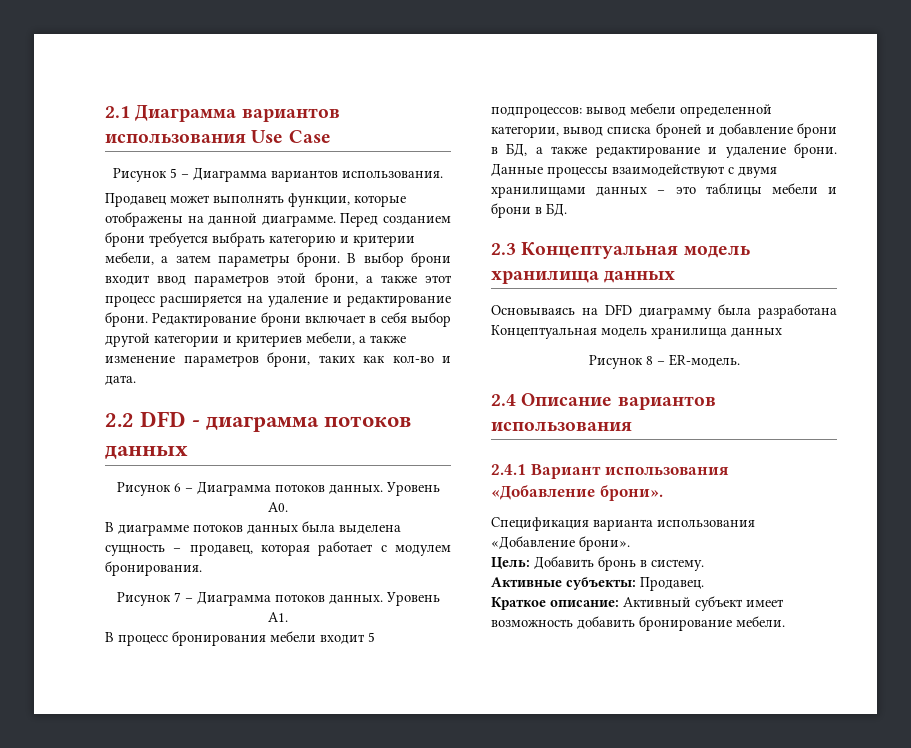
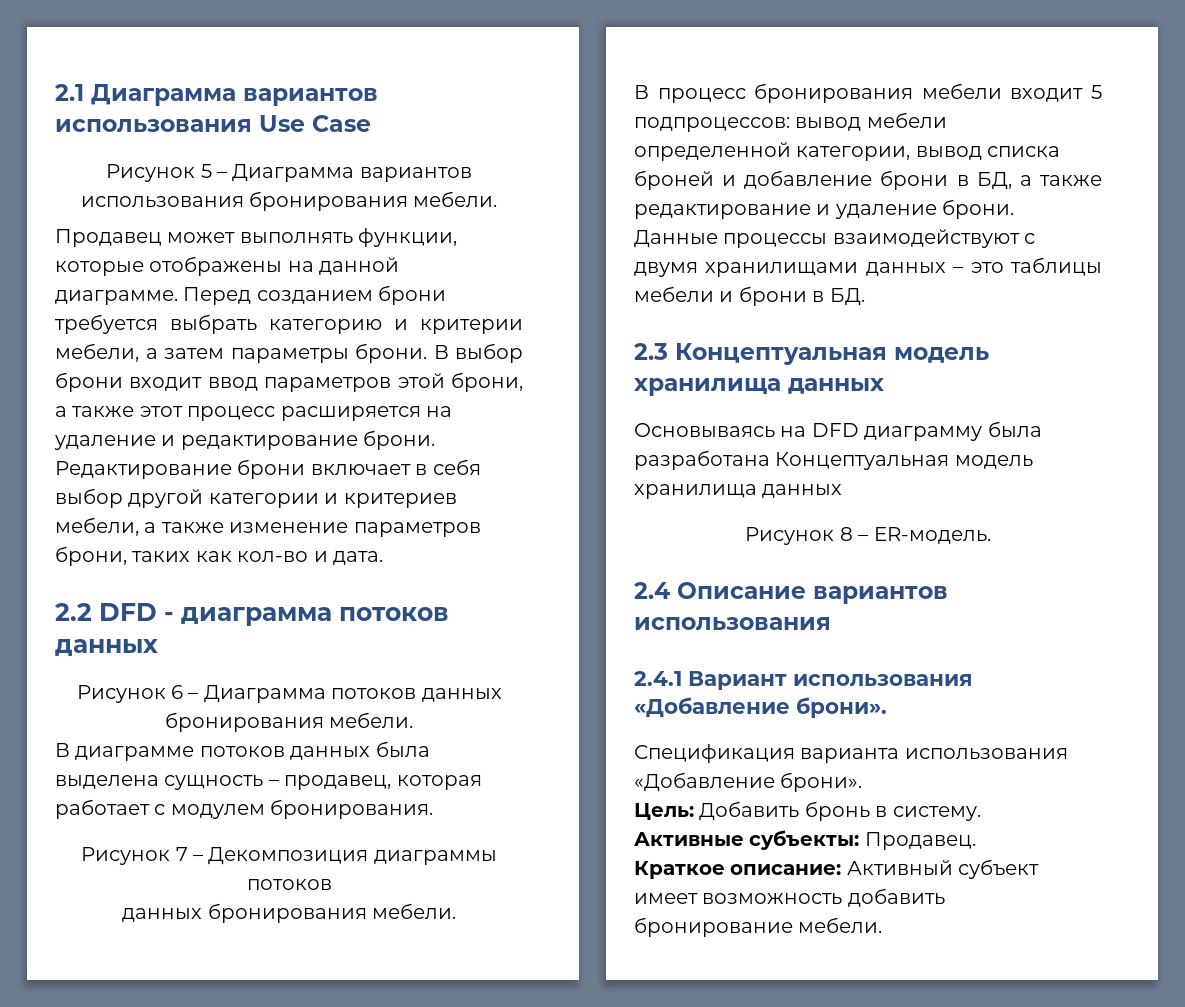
- Рисунок 5 – Диаграмма вариантов использования.
+ Рисунок 5 – Диаграмма вариантов использования бронирования мебели.
- Рисунок 6 – Диаграмма потоков данных. Уровень А0.
+ Рисунок 6 – Диаграмма потоков данных бронирования мебели.
- Рисунок 7 – Диаграмма потоков данных. Уровень А1.
+ Рисунок 7 – Декомпозиция диаграммы потоков
+ данных бронирования мебели.

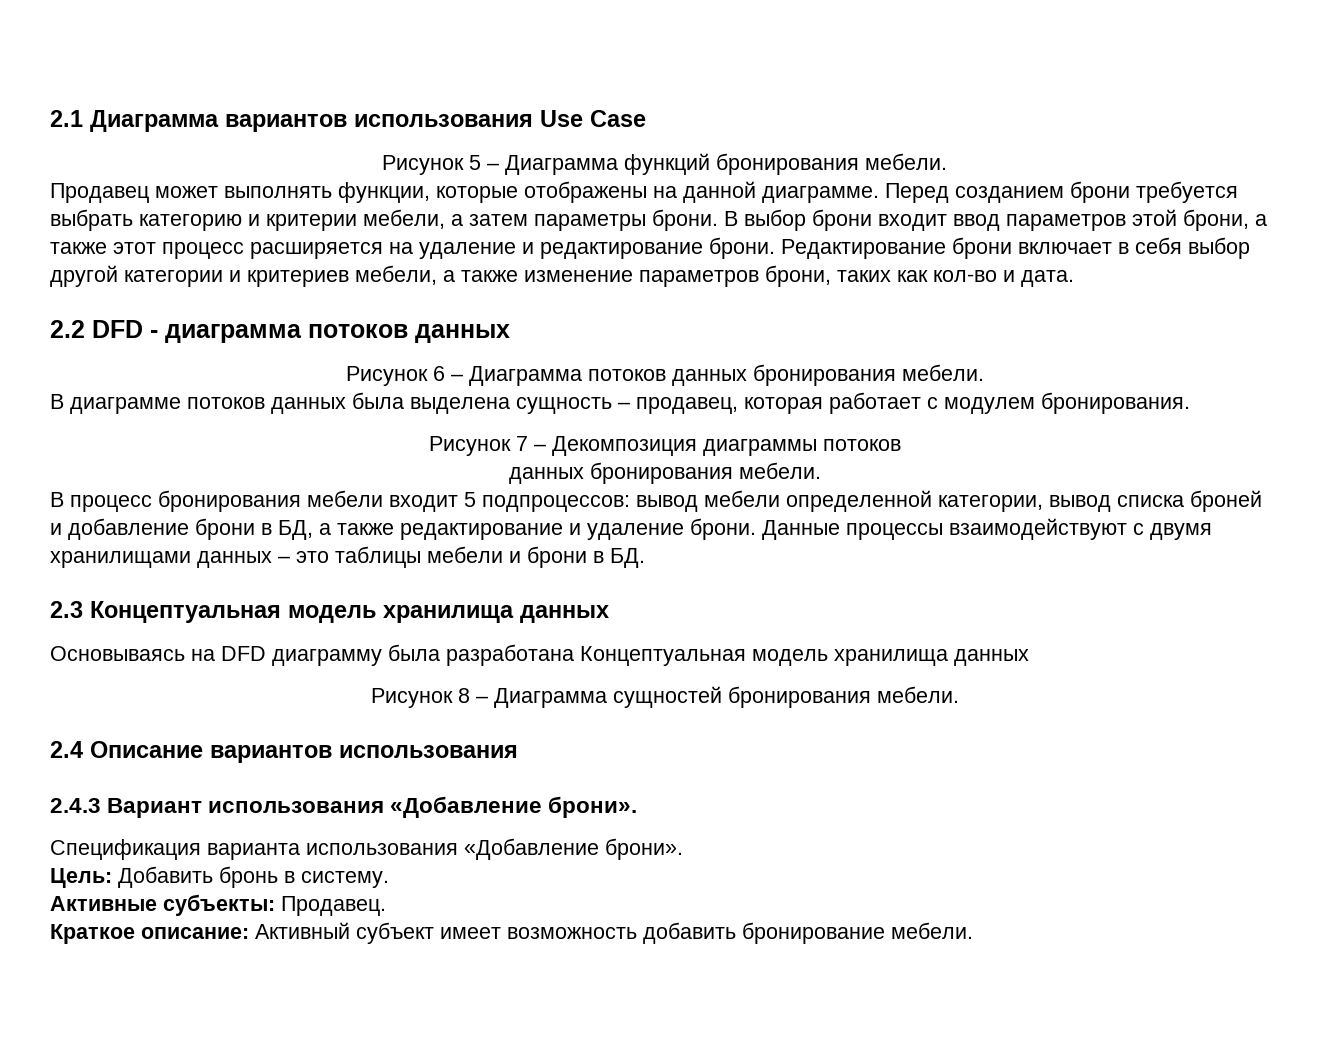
- Рисунок 5 – Диаграмма вариантов использования бронирования мебели.
+ Рисунок 5 – Диаграмма функций бронирования мебели.
- Рисунок 8 – ER-модель.
+ Рисунок 8 – Диаграмма сущностей бронирования мебели.
- 2.4.1 Вариант использования «Добавление брони».
+ 2.4.3 Вариант использования «Добавление брони».

